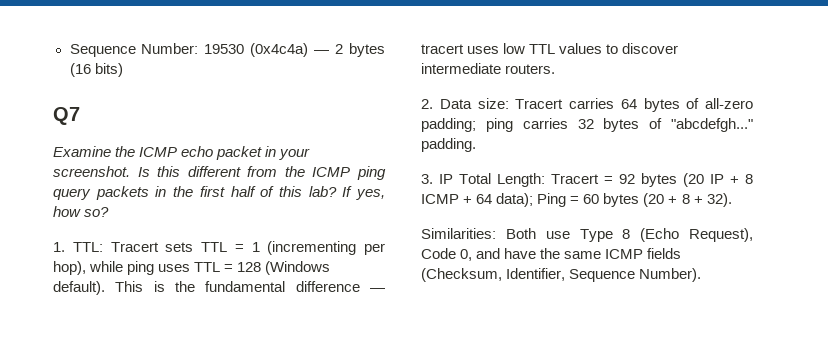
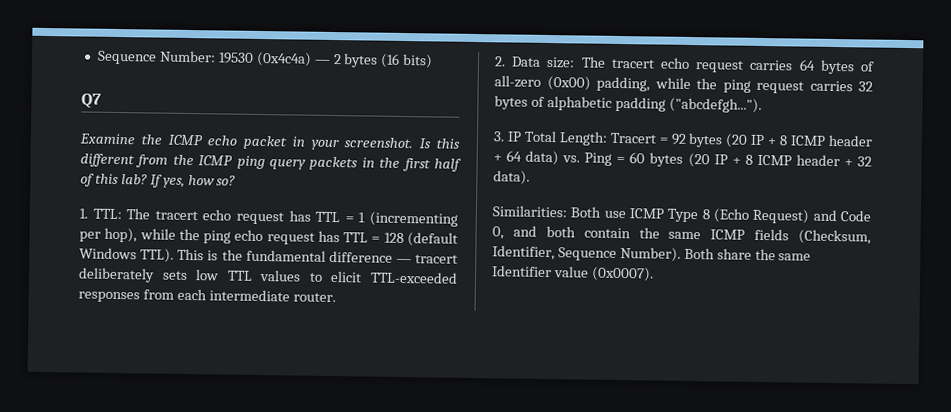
- 1. TTL: Tracert sets TTL = 1 (incrementing per hop), while ping uses TTL = 128 (Windows default).
+ 1. TTL: The tracert echo request has TTL = 1 (incrementing per hop), while the ping echo request has TTL = 128 (default Windows TTL).
- This is the fundamental difference — tracert uses low TTL values to discover intermediate routers.
+ This is the fundamental difference — tracert deliberately sets low TTL values to elicit TTL-exceeded responses from each intermediate router.
- 2. Data size: Tracert carries 64 bytes of all-zero padding; ping carries 32 bytes of "abcdefgh..." padding.
+ 2. Data size: The tracert echo request carries 64 bytes of all-zero (0x00) padding, while the ping request carries 32 bytes of alphabetic padding ("abcdefgh...").
- 3. IP Total Length: Tracert = 92 bytes (20 IP + 8 ICMP + 64 data); Ping = 60 bytes (20 + 8 + 32).
+ 3. IP Total Length: Tracert = 92 bytes (20 IP + 8 ICMP header + 64 data) vs. Ping = 60 bytes (20 IP + 8 ICMP header + 32 data).
- Similarities: Both use Type 8 (Echo Request), Code 0, and have the same ICMP fields (Checksum, Identifier, Sequence Number).
+ Similarities: Both use ICMP Type 8 (Echo Request) and Code 0, and both contain the same ICMP fields (Checksum, Identifier, Sequence Number).
+ Both share the same Identifier value (0x0007).

